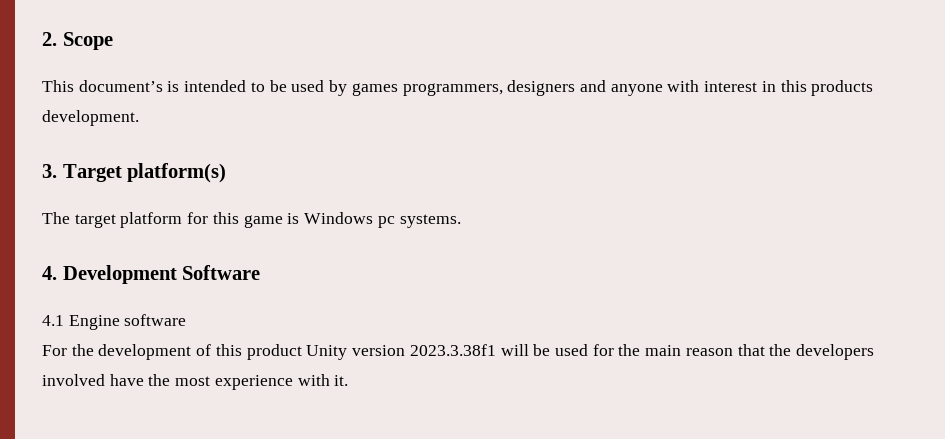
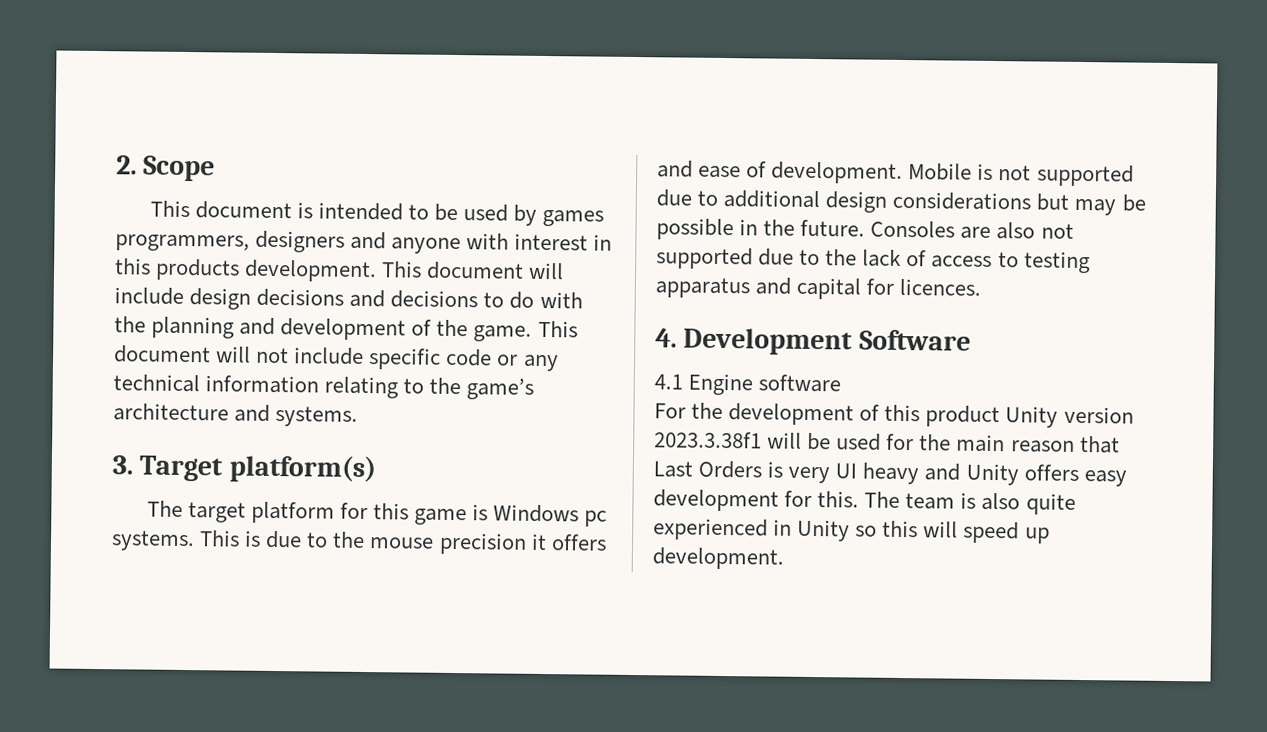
- This document’s is intended to be used by games programmers, designers and anyone with interest in this products development.
+ This document is intended to be used by games programmers, designers and anyone with interest in this products development. This document will include design decisions and decisions to do with the planning and development of the game. This document will not include specific code or any technical information relating to the game’s architecture and systems.
+ This is due to the mouse precision it offers and ease of development. Mobile is not supported due to additional design considerations but may be possible in the future. Consoles are also not supported due to the lack of access to testing apparatus and capital for licences.
- For the development of this product Unity version 2023.3.38f1 will be used for the main reason that the developers involved have the most experience with it.
+ For the development of this product Unity version 2023.3.38f1 will be used for the main reason that Last Orders is very UI heavy and Unity offers easy development for this. The team is also quite experienced in Unity so this will speed up development.

